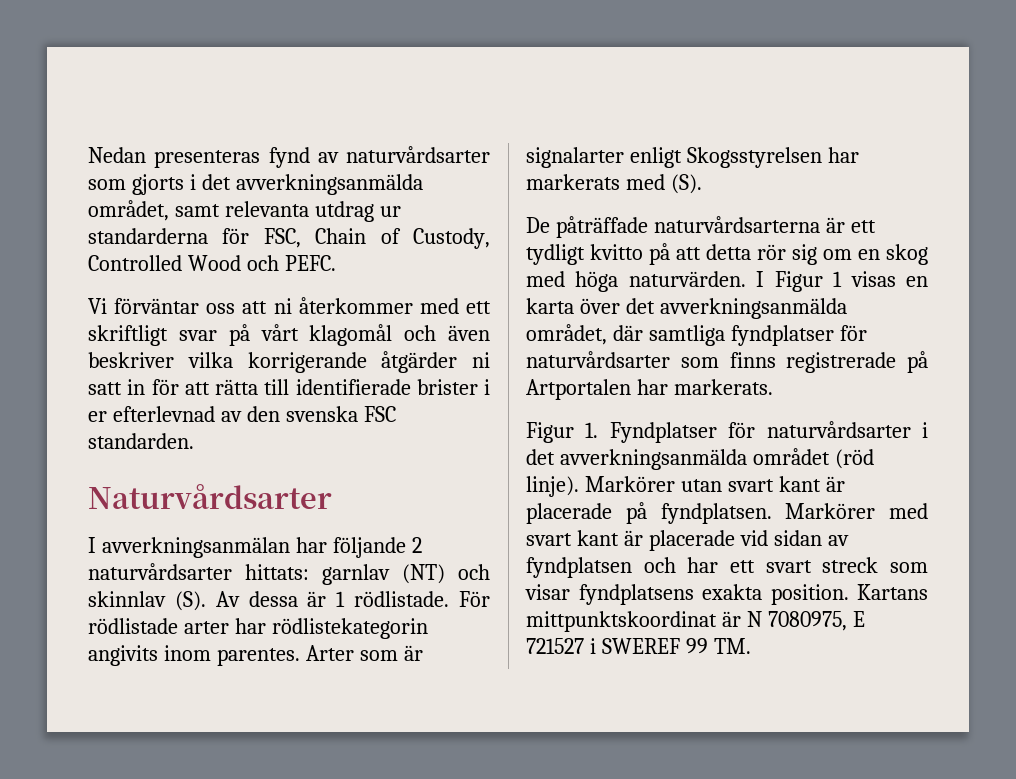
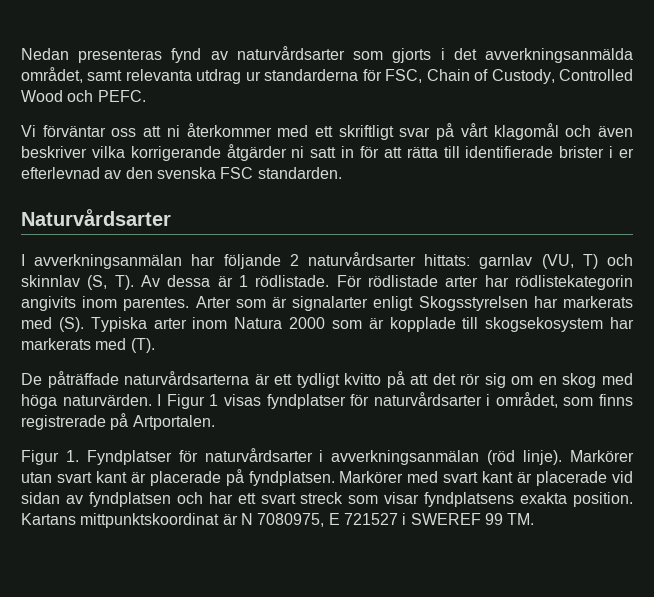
- I avverkningsanmälan har följande 2 naturvårdsarter hittats: garnlav (NT) och skinnlav (S). Av dessa är 1 rödlistade.
+ I avverkningsanmälan har följande 2 naturvårdsarter hittats: garnlav (VU, T) och skinnlav (S, T). Av dessa är 1 rödlistade.
- Arter som är signalarter enligt Skogsstyrelsen har markerats med (S).
+ Arter som är signalarter enligt Skogsstyrelsen har markerats med (S). Typiska arter inom Natura 2000 som är kopplade till skogsekosystem har markerats med (T).
- De påträffade naturvårdsarterna är ett tydligt kvitto på att detta rör sig om en skog med höga naturvärden.
+ De påträffade naturvårdsarterna är ett tydligt kvitto på att det rör sig om en skog med höga naturvärden.
- I Figur 1 visas en karta över det avverkningsanmälda området, där samtliga fyndplatser för naturvårdsarter som finns registrerade på Artportalen har markerats.
+ I Figur 1 visas fyndplatser för naturvårdsarter i området, som finns registrerade på Artportalen.
- Figur 1. Fyndplatser för naturvårdsarter i det avverkningsanmälda området (röd linje).
+ Figur 1. Fyndplatser för naturvårdsarter i avverkningsanmälan (röd linje).

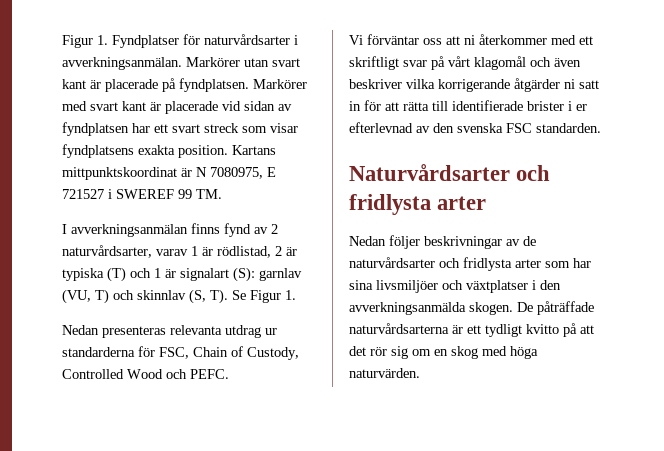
- Nedan presenteras fynd av naturvårdsarter som gjorts i det avverkningsanmälda området, samt relevanta utdrag ur standarderna för FSC, Chain of Custody, Controlled Wood och PEFC.
+ Figur 1. Fyndplatser för naturvårdsarter i avverkningsanmälan. Markörer utan svart kant är placerade på fyndplatsen. Markörer med svart kant är placerade vid sidan av fyndplatsen har ett svart streck som visar fyndplatsens exakta position. Kartans mittpunktskoordinat är N 7080975, E 721527 i SWEREF 99 TM.
+ I avverkningsanmälan finns fynd av 2 naturvårdsarter, varav 1 är rödlistad, 2 är typiska (T) och 1 är signalart (S): garnlav (VU, T) och skinnlav (S, T). Se Figur 1.
+ Nedan presenteras relevanta utdrag ur standarderna för FSC, Chain of Custody, Controlled Wood och PEFC.
- Naturvårdsarter
- I avverkningsanmälan har följande 2 naturvårdsarter hittats: garnlav (VU, T) och skinnlav (S, T). Av dessa är 1 rödlistade. För rödlistade arter har rödlistekategorin angivits inom parentes. Arter som är signalarter enligt Skogsstyrelsen har markerats med (S). Typiska arter inom Natura 2000 som är kopplade till skogsekosystem har markerats med (T).
- De påträffade naturvårdsarterna är ett tydligt kvitto på att det rör sig om en skog med höga naturvärden. I Figur 1 visas fyndplatser för naturvårdsarter i området, som finns registrerade på Artportalen.
- Figur 1. Fyndplatser för naturvårdsarter i avverkningsanmälan (röd linje). Markörer utan svart kant är placerade på fyndplatsen. Markörer med svart kant är placerade vid sidan av fyndplatsen och har ett svart streck som visar fyndplatsens exakta position. Kartans mittpunktskoordinat är N 7080975, E 721527 i SWEREF 99 TM.
+ Naturvårdsarter och fridlysta arter
+ Nedan följer beskrivningar av de naturvårdsarter och fridlysta arter som har sina livsmiljöer och växtplatser i den avverkningsanmälda skogen. De påträffade naturvårdsarterna är ett tydligt kvitto på att det rör sig om en skog med höga naturvärden.

